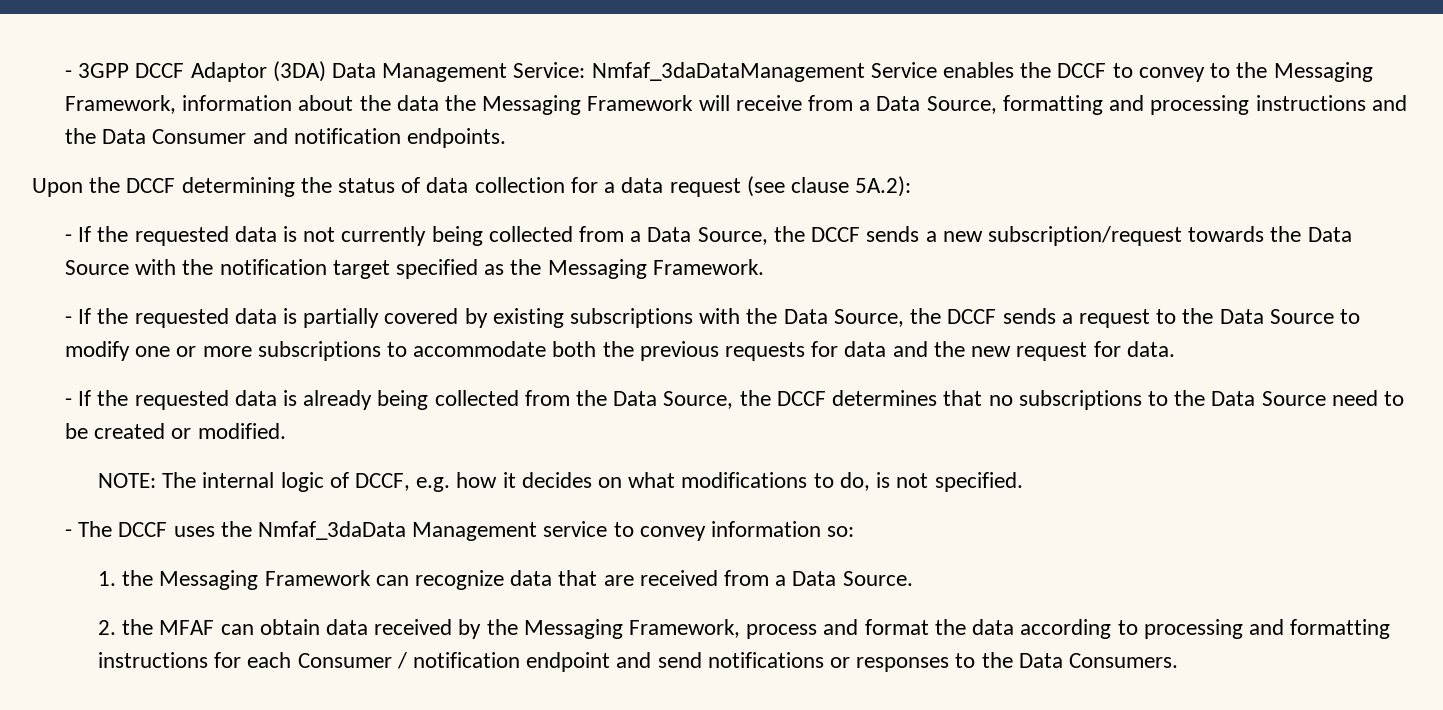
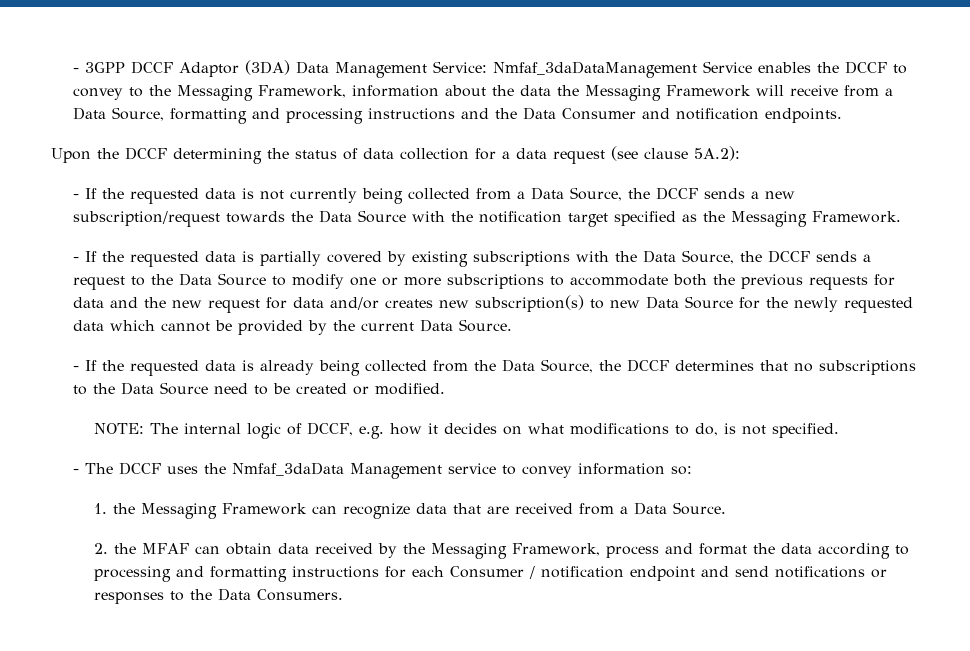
- - If the requested data is partially covered by existing subscriptions with the Data Source, the DCCF sends a request to the Data Source to modify one or more subscriptions to accommodate both the previous requests for data and the new request for data.
+ - If the requested data is partially covered by existing subscriptions with the Data Source, the DCCF sends a request to the Data Source to modify one or more subscriptions to accommodate both the previous requests for data and the new request for data and/or creates new subscription(s) to new Data Source for the newly requested data which cannot be provided by the current Data Source.

